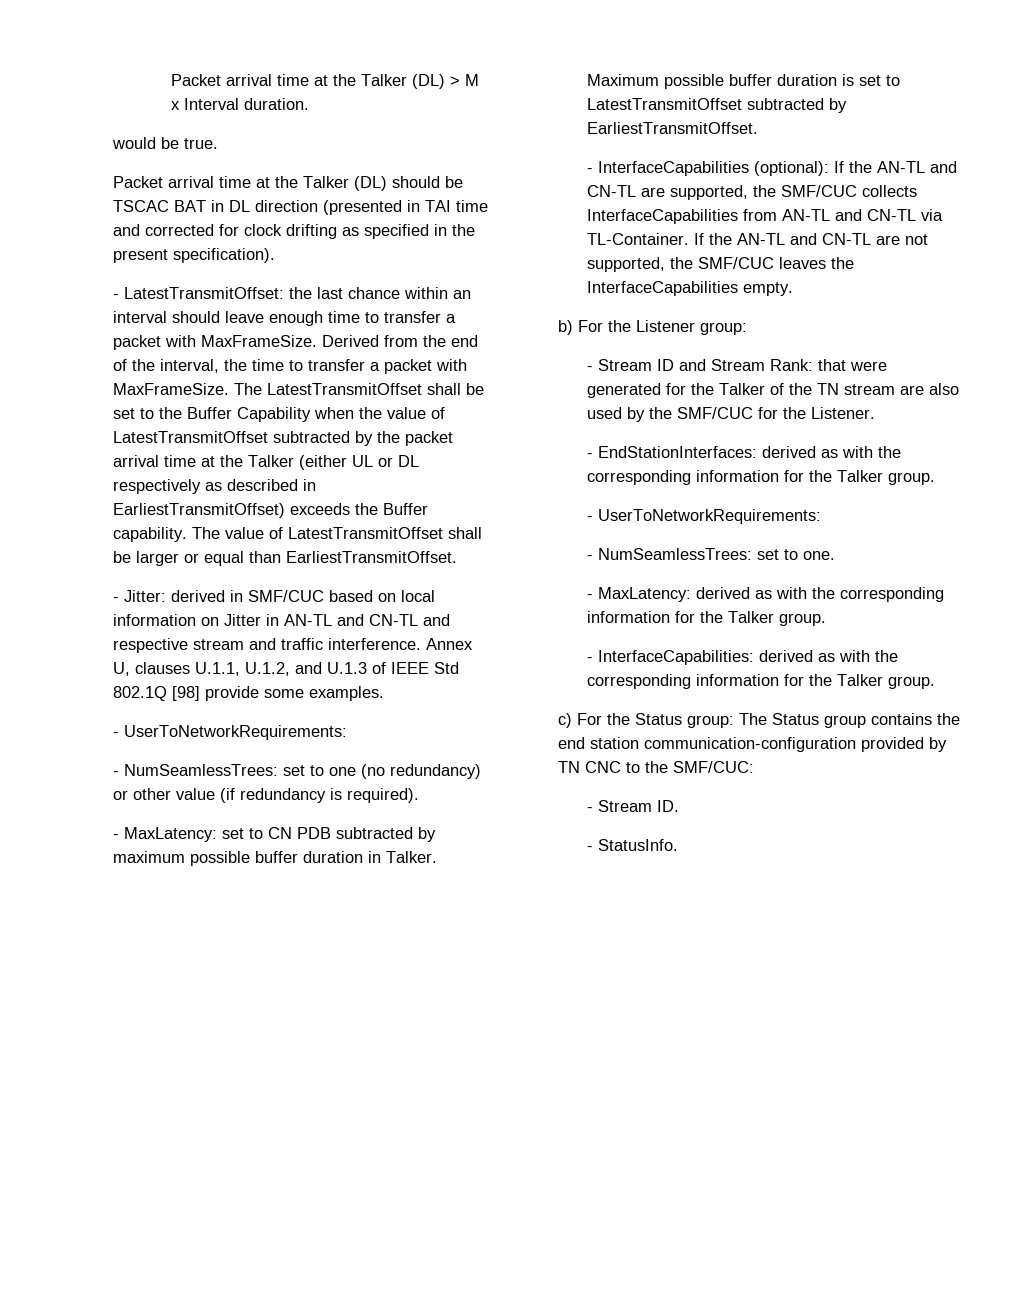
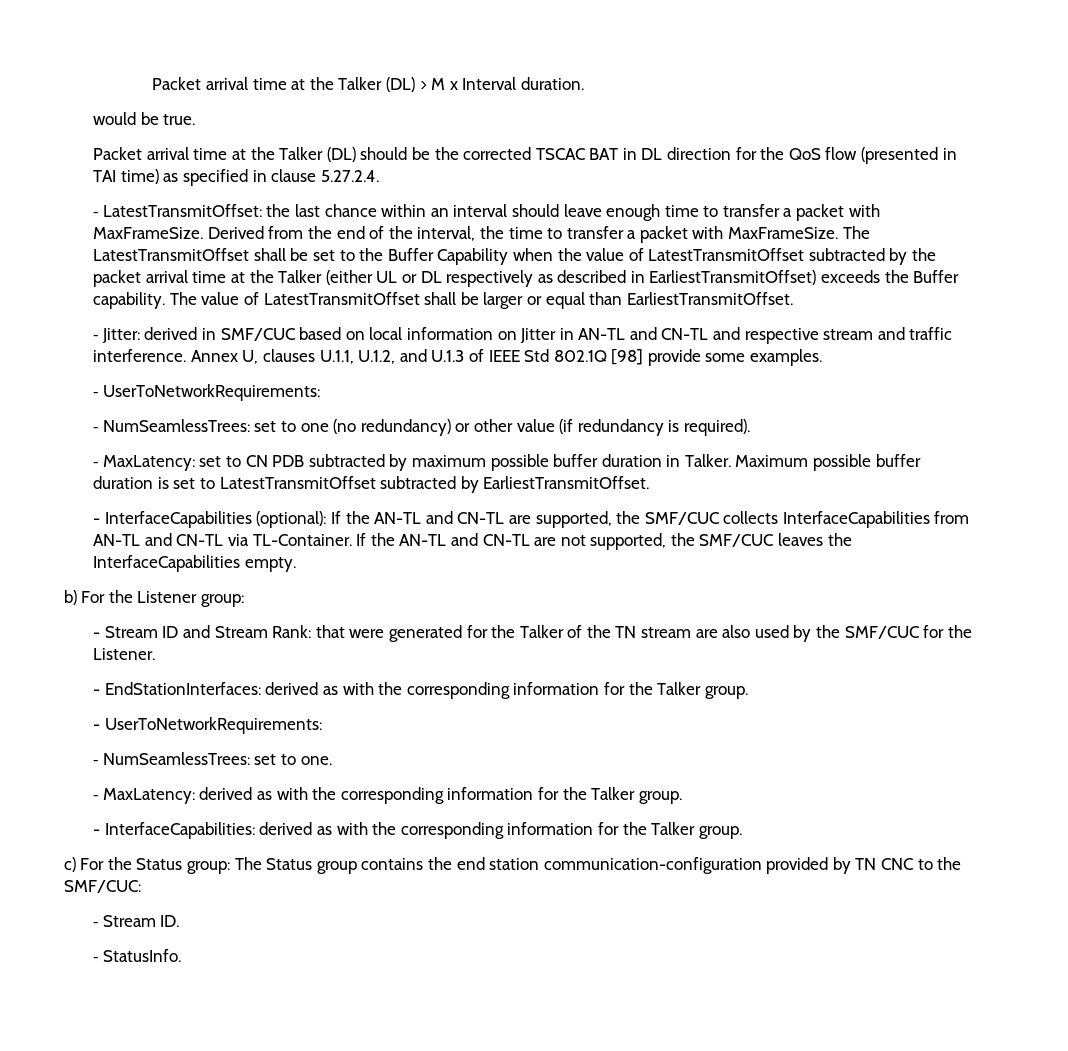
- Packet arrival time at the Talker (DL) should be TSCAC BAT in DL direction (presented in TAI time and corrected for clock drifting as specified in the present specification).
+ Packet arrival time at the Talker (DL) should be the corrected TSCAC BAT in DL direction for the QoS flow (presented in TAI time) as specified in clause 5.27.2.4.

